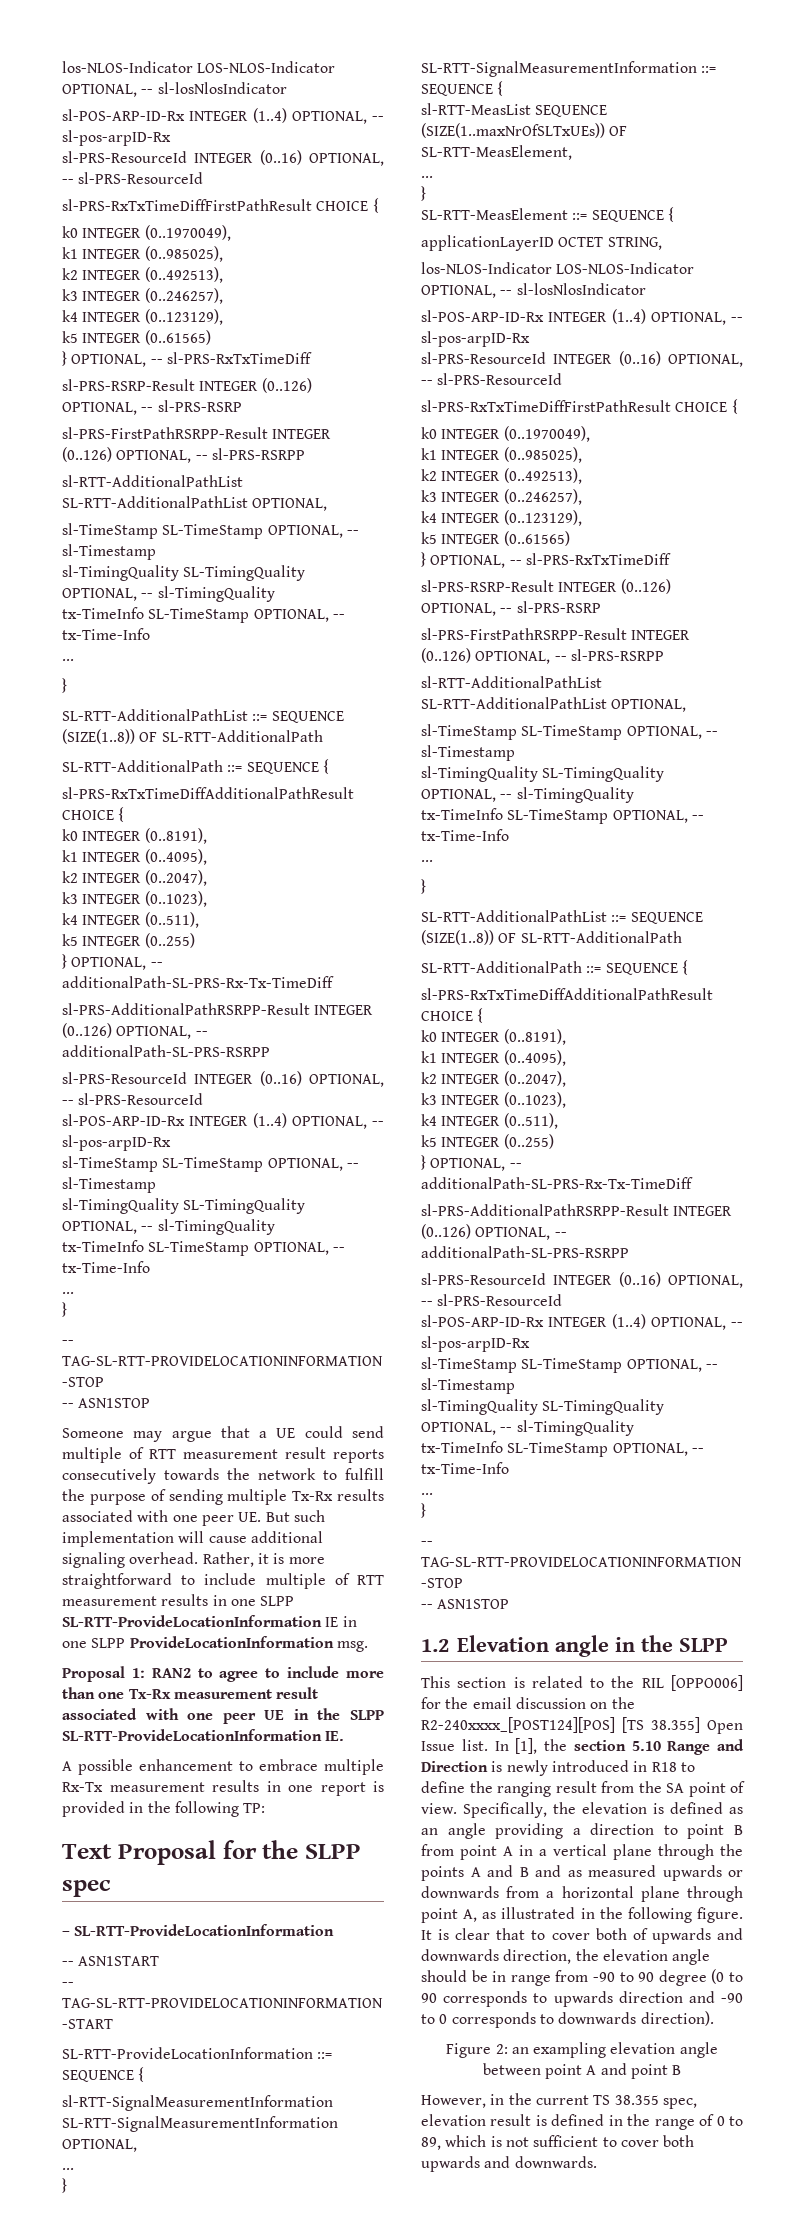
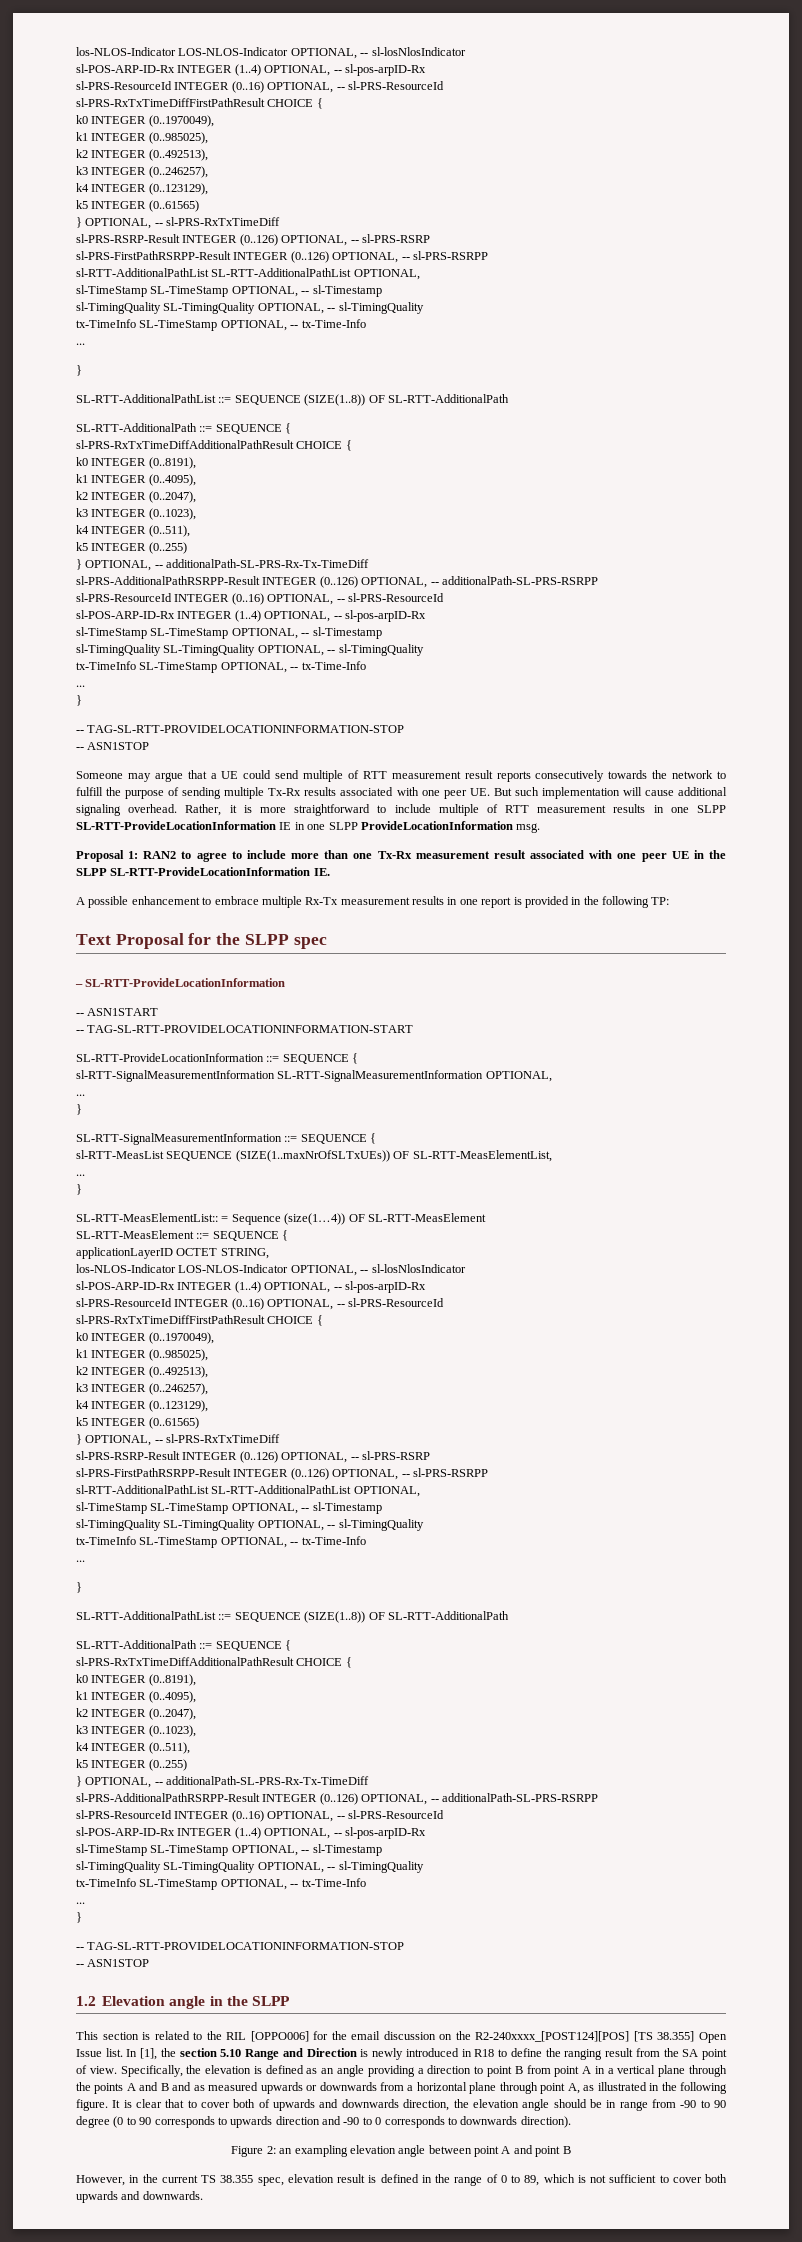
- sl-RTT-MeasList SEQUENCE (SIZE(1..maxNrOfSLTxUEs)) OF SL-RTT-MeasElement,
+ sl-RTT-MeasList SEQUENCE (SIZE(1..maxNrOfSLTxUEs)) OF SL-RTT-MeasElementList,
  ...
  }
+ SL-RTT-MeasElementList:: = Sequence (size(1…4)) OF SL-RTT-MeasElement

